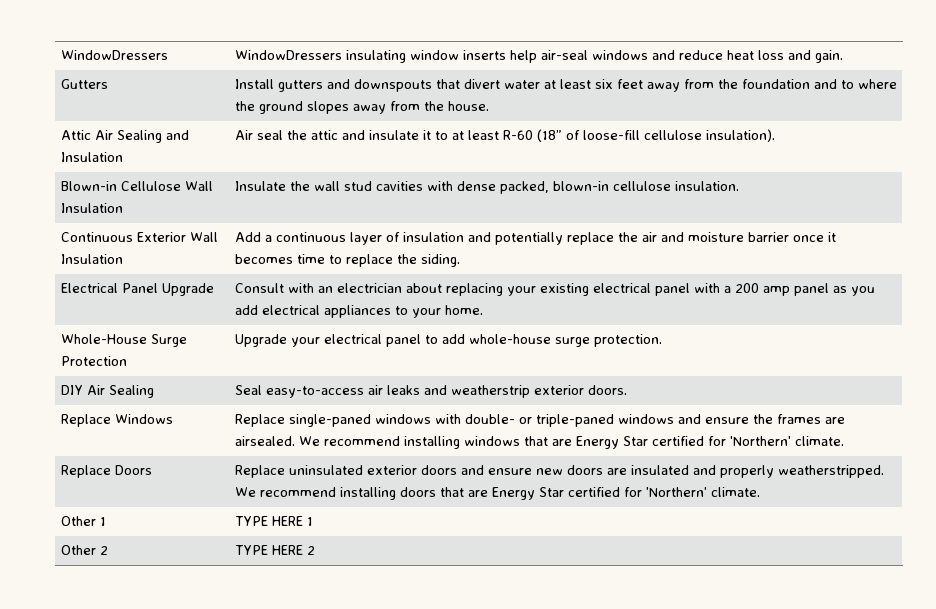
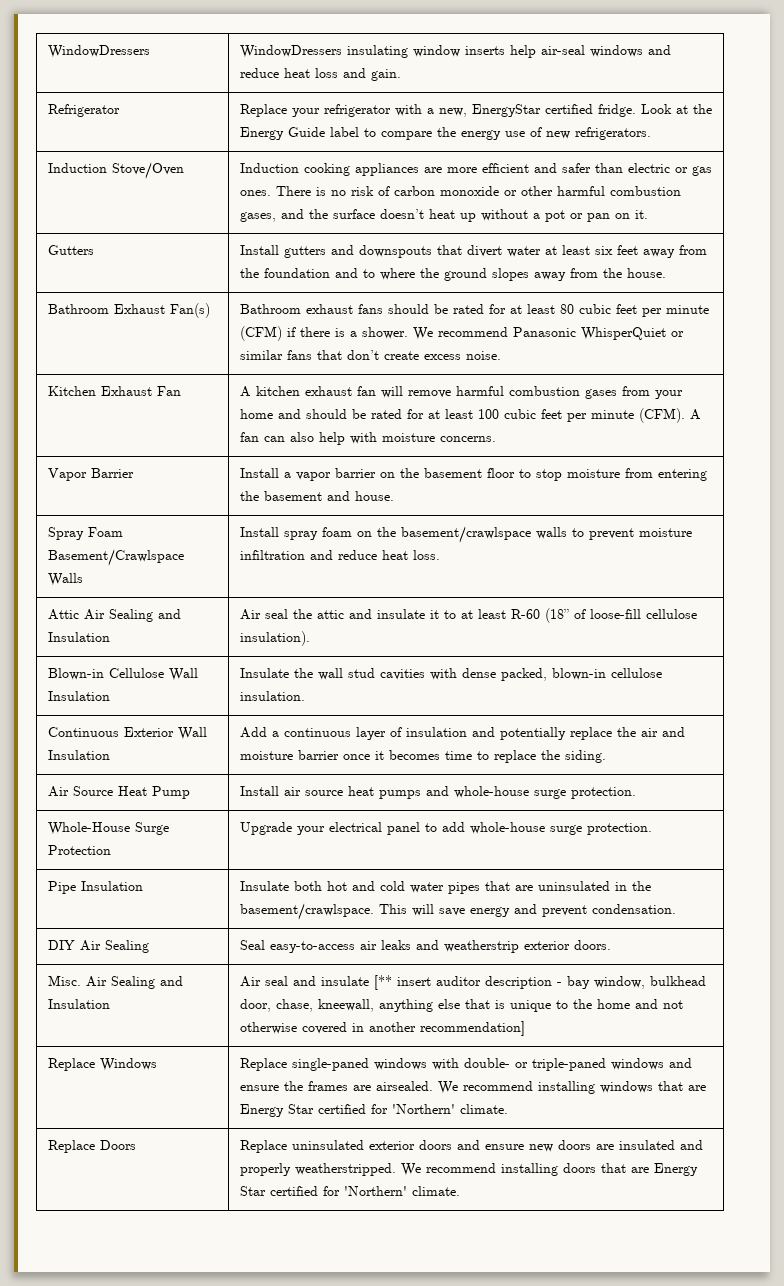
+ Refrigerator | Replace your refrigerator with a new, EnergyStar certified fridge. Look at the Energy Guide label to compare the energy use of new refrigerators.
+ Induction Stove/Oven | Induction cooking appliances are more efficient and safer than electric or gas ones. There is no risk of carbon monoxide or other harmful combustion gases, and the surface doesn’t heat up without a pot or pan on it.
+ Bathroom Exhaust Fan(s) | Bathroom exhaust fans should be rated for at least 80 cubic feet per minute (CFM) if there is a shower. We recommend Panasonic WhisperQuiet or similar fans that don’t create excess noise.
+ Kitchen Exhaust Fan | A kitchen exhaust fan will remove harmful combustion gases from your home and should be rated for at least 100 cubic feet per minute (CFM). A fan can also help with moisture concerns.
+ Vapor Barrier | Install a vapor barrier on the basement floor to stop moisture from entering the basement and house.
+ Spray Foam Basement/Crawlspace Walls | Install spray foam on the basement/crawlspace walls to prevent moisture infiltration and reduce heat loss.
- Electrical Panel Upgrade | Consult with an electrician about replacing your existing electrical panel with a 200 amp panel as you add electrical appliances to your home.
+ Air Source Heat Pump | Install air source heat pumps and whole-house surge protection.
+ Pipe Insulation | Insulate both hot and cold water pipes that are uninsulated in the basement/crawlspace. This will save energy and prevent condensation.
+ Misc. Air Sealing and Insulation | Air seal and insulate [** insert auditor description - bay window, bulkhead door, chase, kneewall, anything else that is unique to the home and not otherwise covered in another recommendation]
- Other 1 | TYPE HERE 1
- Other 2 | TYPE HERE 2

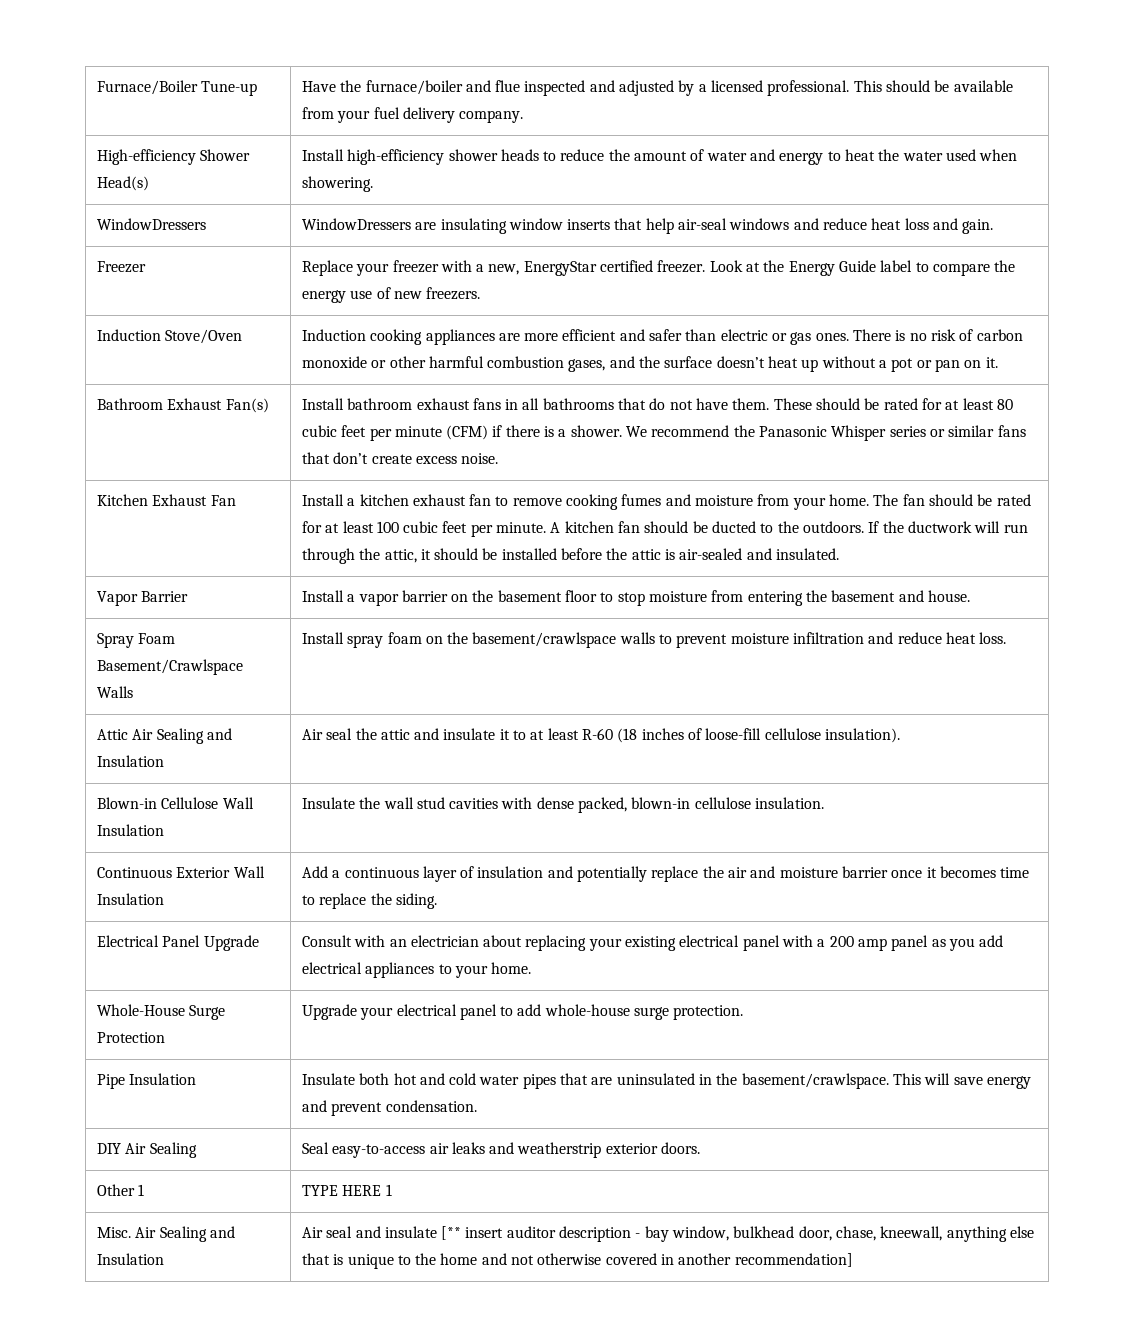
+ Furnace/Boiler Tune-up | Have the furnace/boiler and flue inspected and adjusted by a licensed professional. This should be available from your fuel delivery company.
+ High-efficiency Shower Head(s) | Install high-efficiency shower heads to reduce the amount of water and energy to heat the water used when showering.
- WindowDressers | WindowDressers insulating window inserts help air-seal windows and reduce heat loss and gain.
+ WindowDressers | WindowDressers are insulating window inserts that help air-seal windows and reduce heat loss and gain.
- Refrigerator | Replace your refrigerator with a new, EnergyStar certified fridge. Look at the Energy Guide label to compare the energy use of new refrigerators.
+ Freezer | Replace your freezer with a new, EnergyStar certified freezer. Look at the Energy Guide label to compare the energy use of new freezers.
- Gutters | Install gutters and downspouts that divert water at least six feet away from the foundation and to where the ground slopes away from the house.
- Bathroom Exhaust Fan(s) | Bathroom exhaust fans should be rated for at least 80 cubic feet per minute (CFM) if there is a shower. We recommend Panasonic WhisperQuiet or similar fans that don’t create excess noise.
+ Bathroom Exhaust Fan(s) | Install bathroom exhaust fans in all bathrooms that do not have them. These should be rated for at least 80 cubic feet per minute (CFM) if there is a shower. We recommend the Panasonic Whisper series or similar fans that don’t create excess noise.
- A kitchen exhaust fan will remove harmful combustion gases from your home and should be rated for at least 100 cubic feet per minute (CFM). A fan can also help with moisture concerns.
+ Install a kitchen exhaust fan to remove cooking fumes and moisture from your home. The fan should be rated for at least 100 cubic feet per minute. A kitchen fan should be ducted to the outdoors. If the ductwork will run through the attic, it should be installed before the attic is air-sealed and insulated.
- Attic Air Sealing and Insulation | Air seal the attic and insulate it to at least R-60 (18” of loose-fill cellulose insulation).
+ Attic Air Sealing and Insulation | Air seal the attic and insulate it to at least R-60 (18 inches of loose-fill cellulose insulation).
- Air Source Heat Pump | Install air source heat pumps and whole-house surge protection.
+ Electrical Panel Upgrade | Consult with an electrician about replacing your existing electrical panel with a 200 amp panel as you add electrical appliances to your home.
+ Other 1 | TYPE HERE 1
- Replace Windows | Replace single-paned windows with double- or triple-paned windows and ensure the frames are airsealed. We recommend installing windows that are Energy Star certified for 'Northern' climate.
- Replace Doors | Replace uninsulated exterior doors and ensure new doors are insulated and properly weatherstripped. We recommend installing doors that are Energy Star certified for 'Northern' climate.

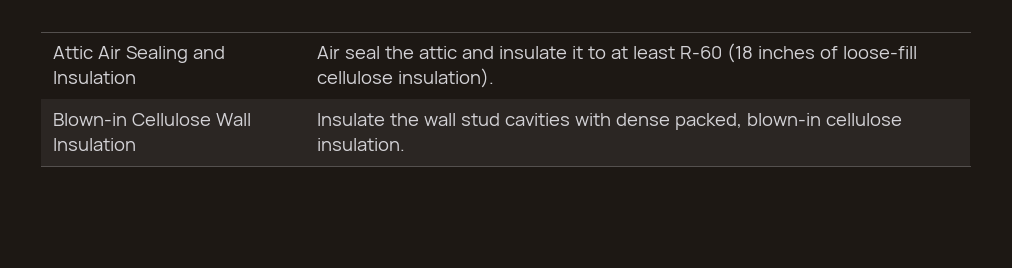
- Furnace/Boiler Tune-up | Have the furnace/boiler and flue inspected and adjusted by a licensed professional. This should be available from your fuel delivery company.
- High-efficiency Shower Head(s) | Install high-efficiency shower heads to reduce the amount of water and energy to heat the water used when showering.
- WindowDressers | WindowDressers are insulating window inserts that help air-seal windows and reduce heat loss and gain.
- Freezer | Replace your freezer with a new, EnergyStar certified freezer. Look at the Energy Guide label to compare the energy use of new freezers.
- Induction Stove/Oven | Induction cooking appliances are more efficient and safer than electric or gas ones. There is no risk of carbon monoxide or other harmful combustion gases, and the surface doesn’t heat up without a pot or pan on it.
- Bathroom Exhaust Fan(s) | Install bathroom exhaust fans in all bathrooms that do not have them. These should be rated for at least 80 cubic feet per minute (CFM) if there is a shower. We recommend the Panasonic Whisper series or similar fans that don’t create excess noise.
- Kitchen Exhaust Fan | Install a kitchen exhaust fan to remove cooking fumes and moisture from your home. The fan should be rated for at least 100 cubic feet per minute. A kitchen fan should be ducted to the outdoors. If the ductwork will run through the attic, it should be installed before the attic is air-sealed and insulated.
- Vapor Barrier | Install a vapor barrier on the basement floor to stop moisture from entering the basement and house.
- Spray Foam Basement/Crawlspace Walls | Install spray foam on the basement/crawlspace walls to prevent moisture infiltration and reduce heat loss.
- Continuous Exterior Wall Insulation | Add a continuous layer of insulation and potentially replace the air and moisture barrier once it becomes time to replace the siding.
- Electrical Panel Upgrade | Consult with an electrician about replacing your existing electrical panel with a 200 amp panel as you add electrical appliances to your home.
- Whole-House Surge Protection | Upgrade your electrical panel to add whole-house surge protection.
- Pipe Insulation | Insulate both hot and cold water pipes that are uninsulated in the basement/crawlspace. This will save energy and prevent condensation.
- DIY Air Sealing | Seal easy-to-access air leaks and weatherstrip exterior doors.
- Other 1 | TYPE HERE 1
- Misc. Air Sealing and Insulation | Air seal and insulate [** insert auditor description - bay window, bulkhead door, chase, kneewall, anything else that is unique to the home and not otherwise covered in another recommendation]

